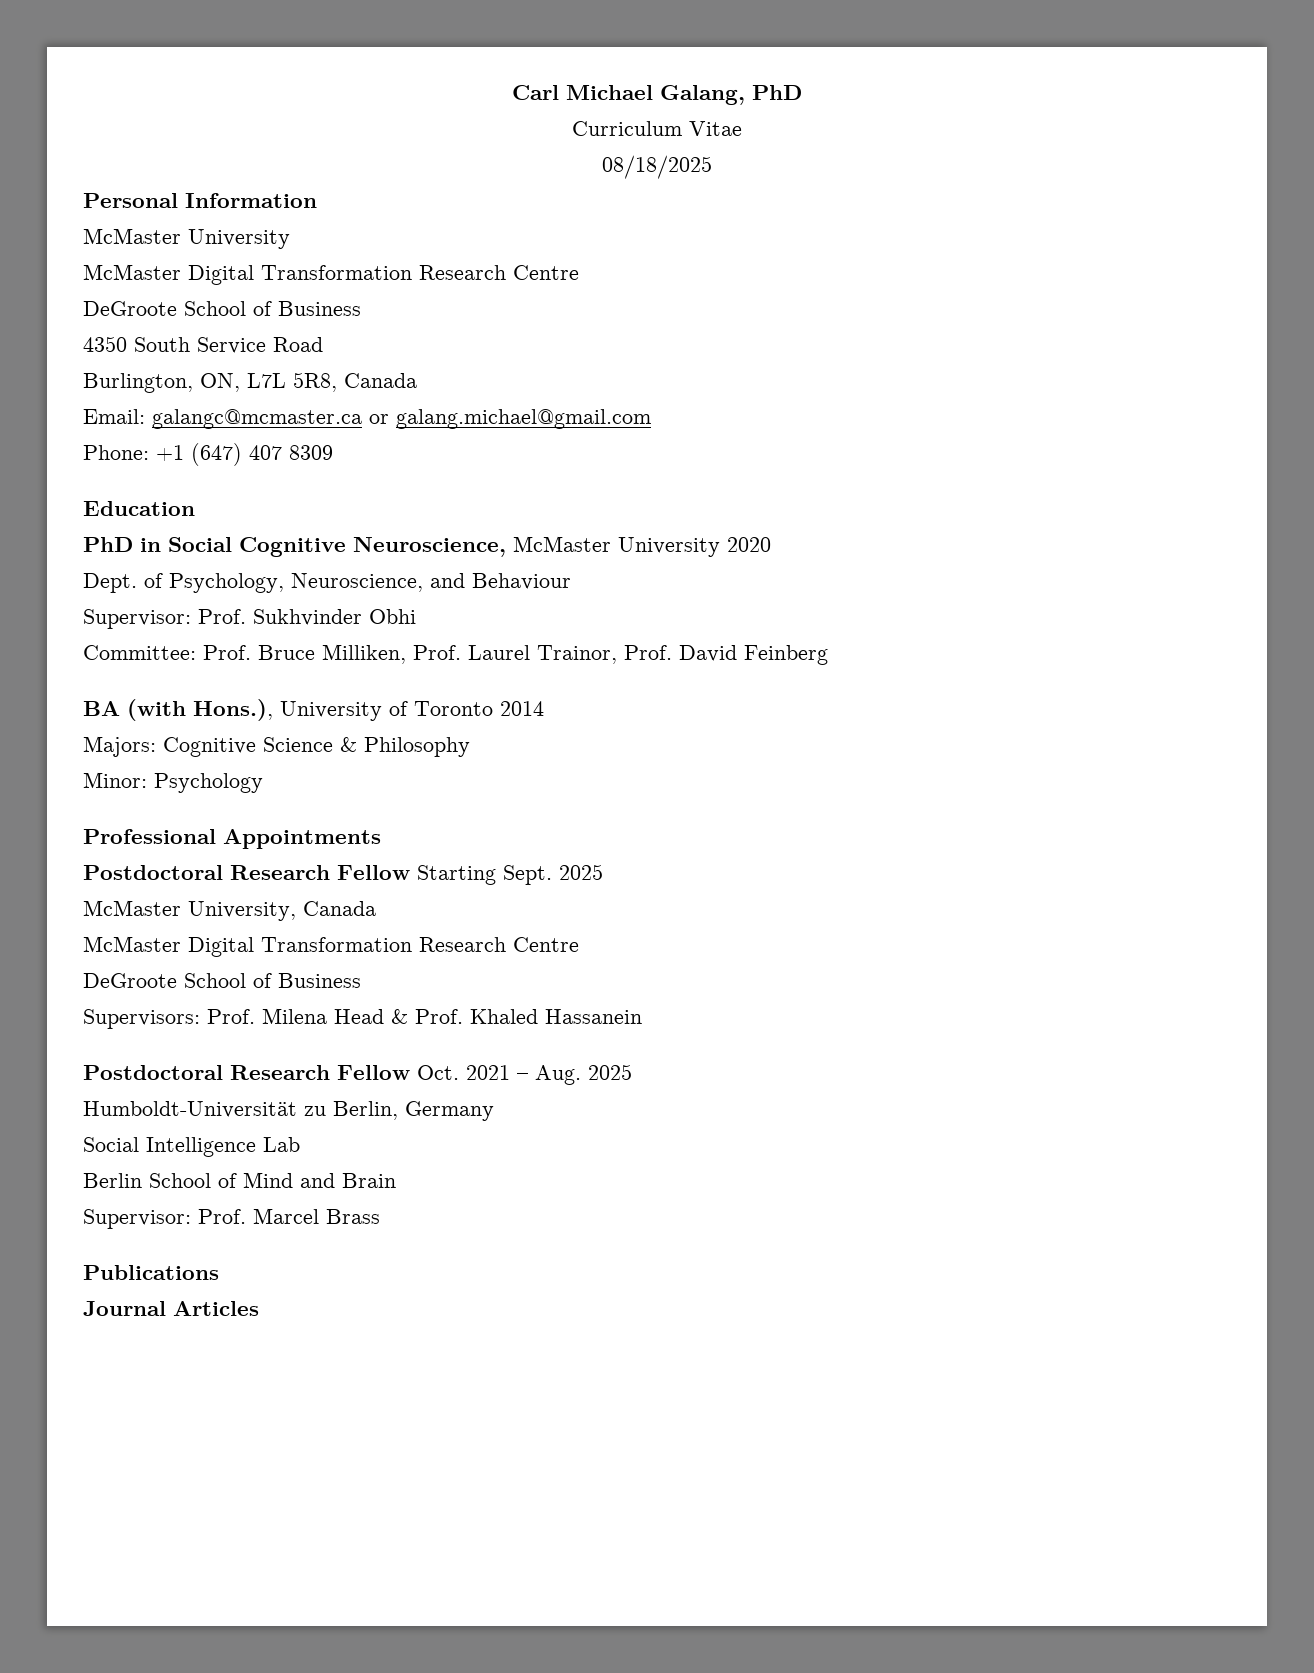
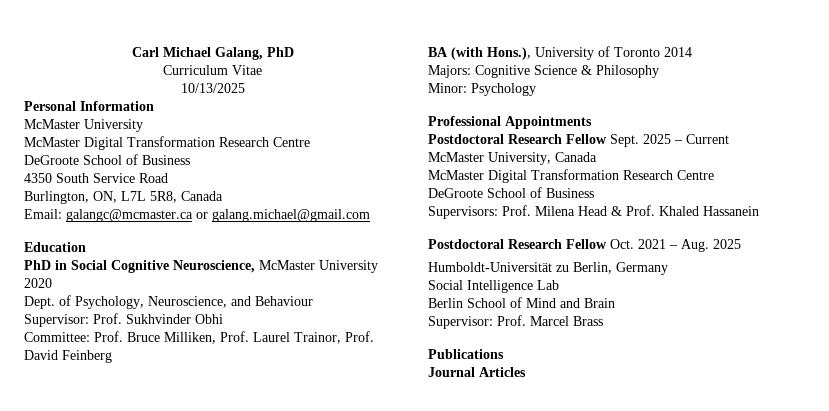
- 08/18/2025
+ 10/13/2025
- Phone: +1 (647) 407 8309
- Postdoctoral Research Fellow Starting Sept. 2025
+ Postdoctoral Research Fellow Sept. 2025 – Current

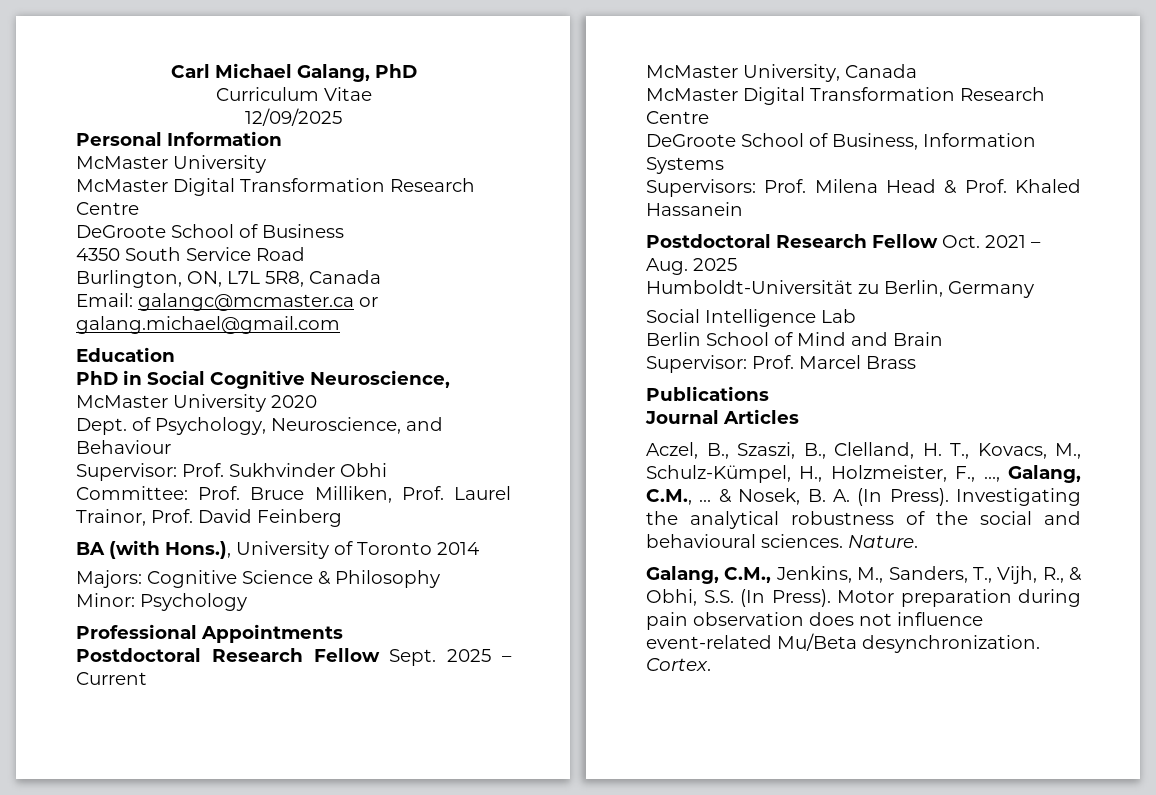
- 10/13/2025
+ 12/09/2025
  McMaster University, Canada
  McMaster Digital Transformation Research Centre
- DeGroote School of Business
+ DeGroote School of Business, Information Systems
+ Aczel, B., Szaszi, B., Clelland, H. T., Kovacs, M., Schulz-Kümpel, H., Holzmeister, F., …, Galang, C.M., … & Nosek, B. A. (In Press). Investigating the analytical robustness of the social and behavioural sciences. Nature.
+ Galang, C.M., Jenkins, M., Sanders, T., Vijh, R., & Obhi, S.S. (In Press). Motor preparation during pain observation does not influence event-related Mu/Beta desynchronization. Cortex.

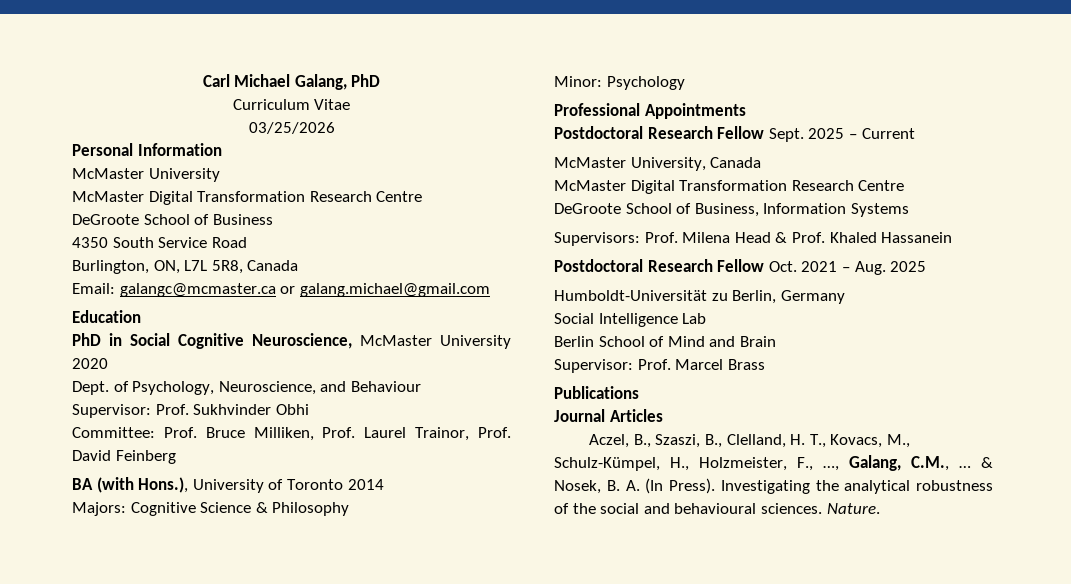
- 12/09/2025
+ 03/25/2026
- Galang, C.M., Jenkins, M., Sanders, T., Vijh, R., & Obhi, S.S. (In Press). Motor preparation during pain observation does not influence event-related Mu/Beta desynchronization. Cortex.

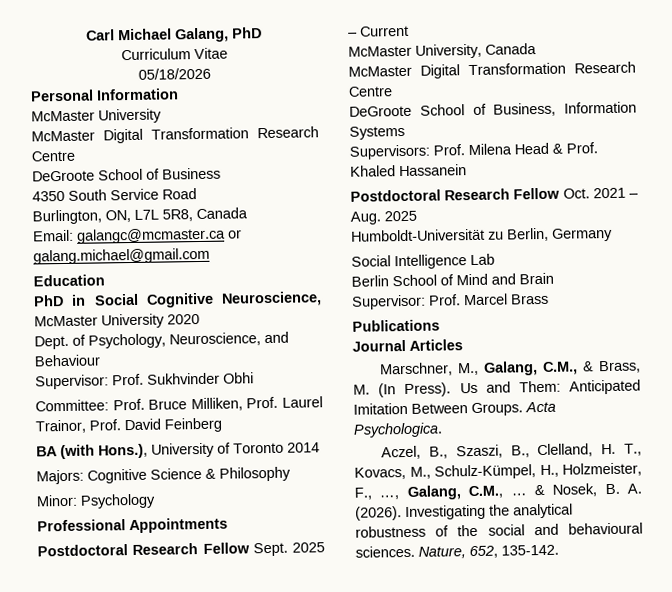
- 03/25/2026
+ 05/18/2026
+ Marschner, M., Galang, C.M., & Brass, M. (In Press). Us and Them: Anticipated Imitation Between Groups. Acta Psychologica.
- & Nosek, B. A. (In Press).
+ & Nosek, B. A. (2026).
- Nature.
+ Nature, 652, 135-142.

